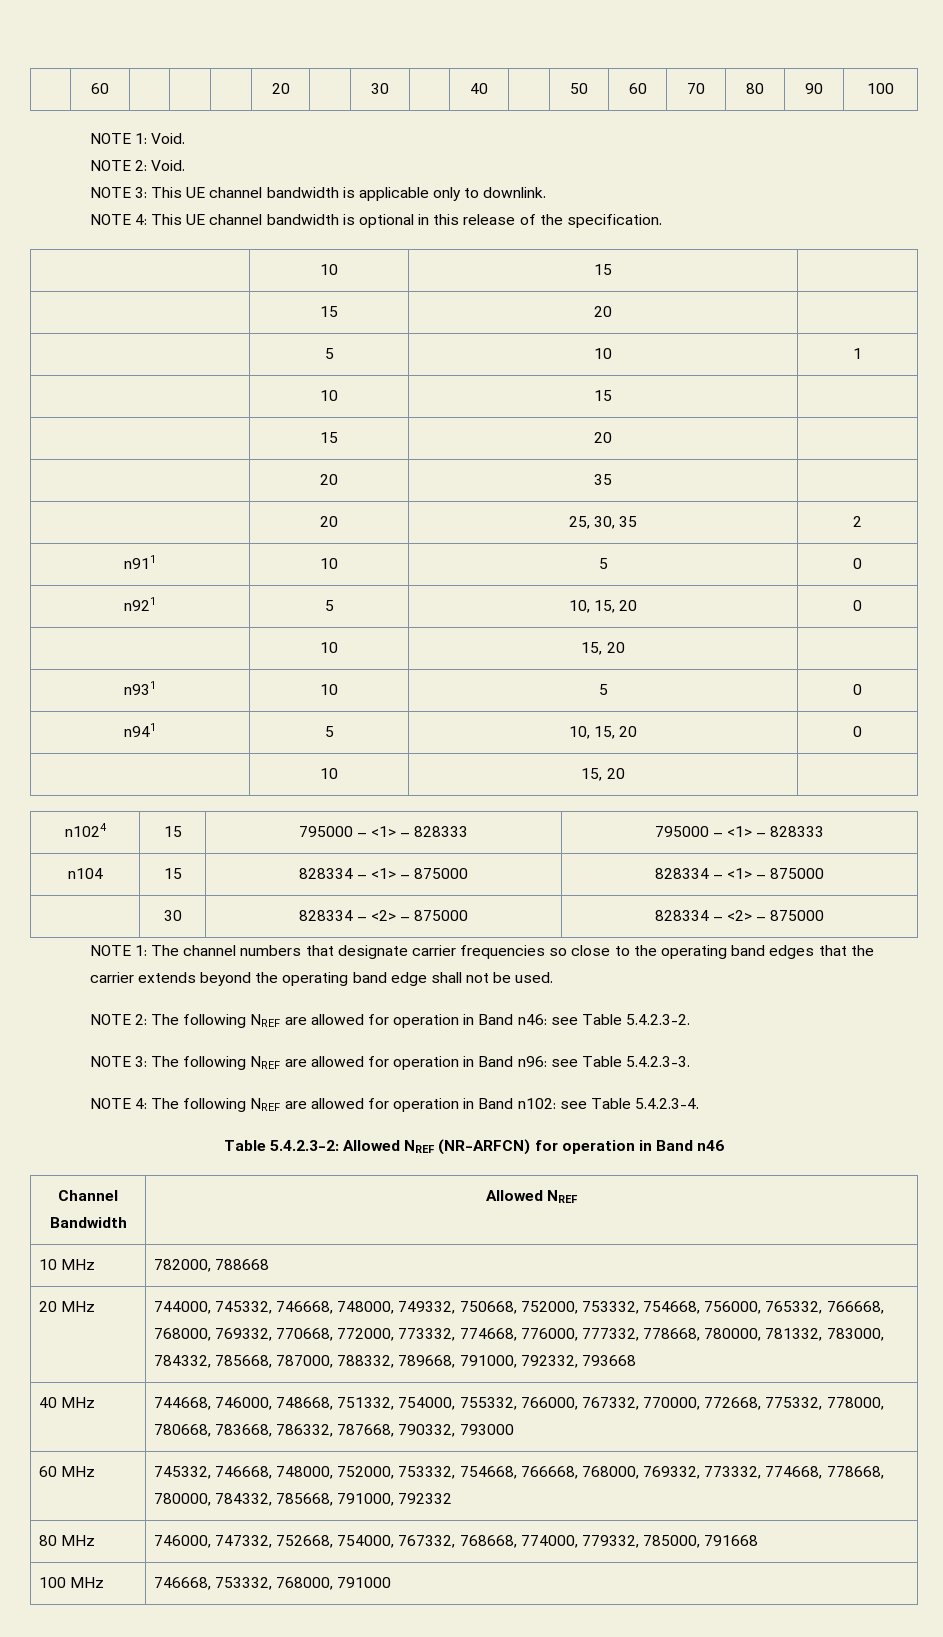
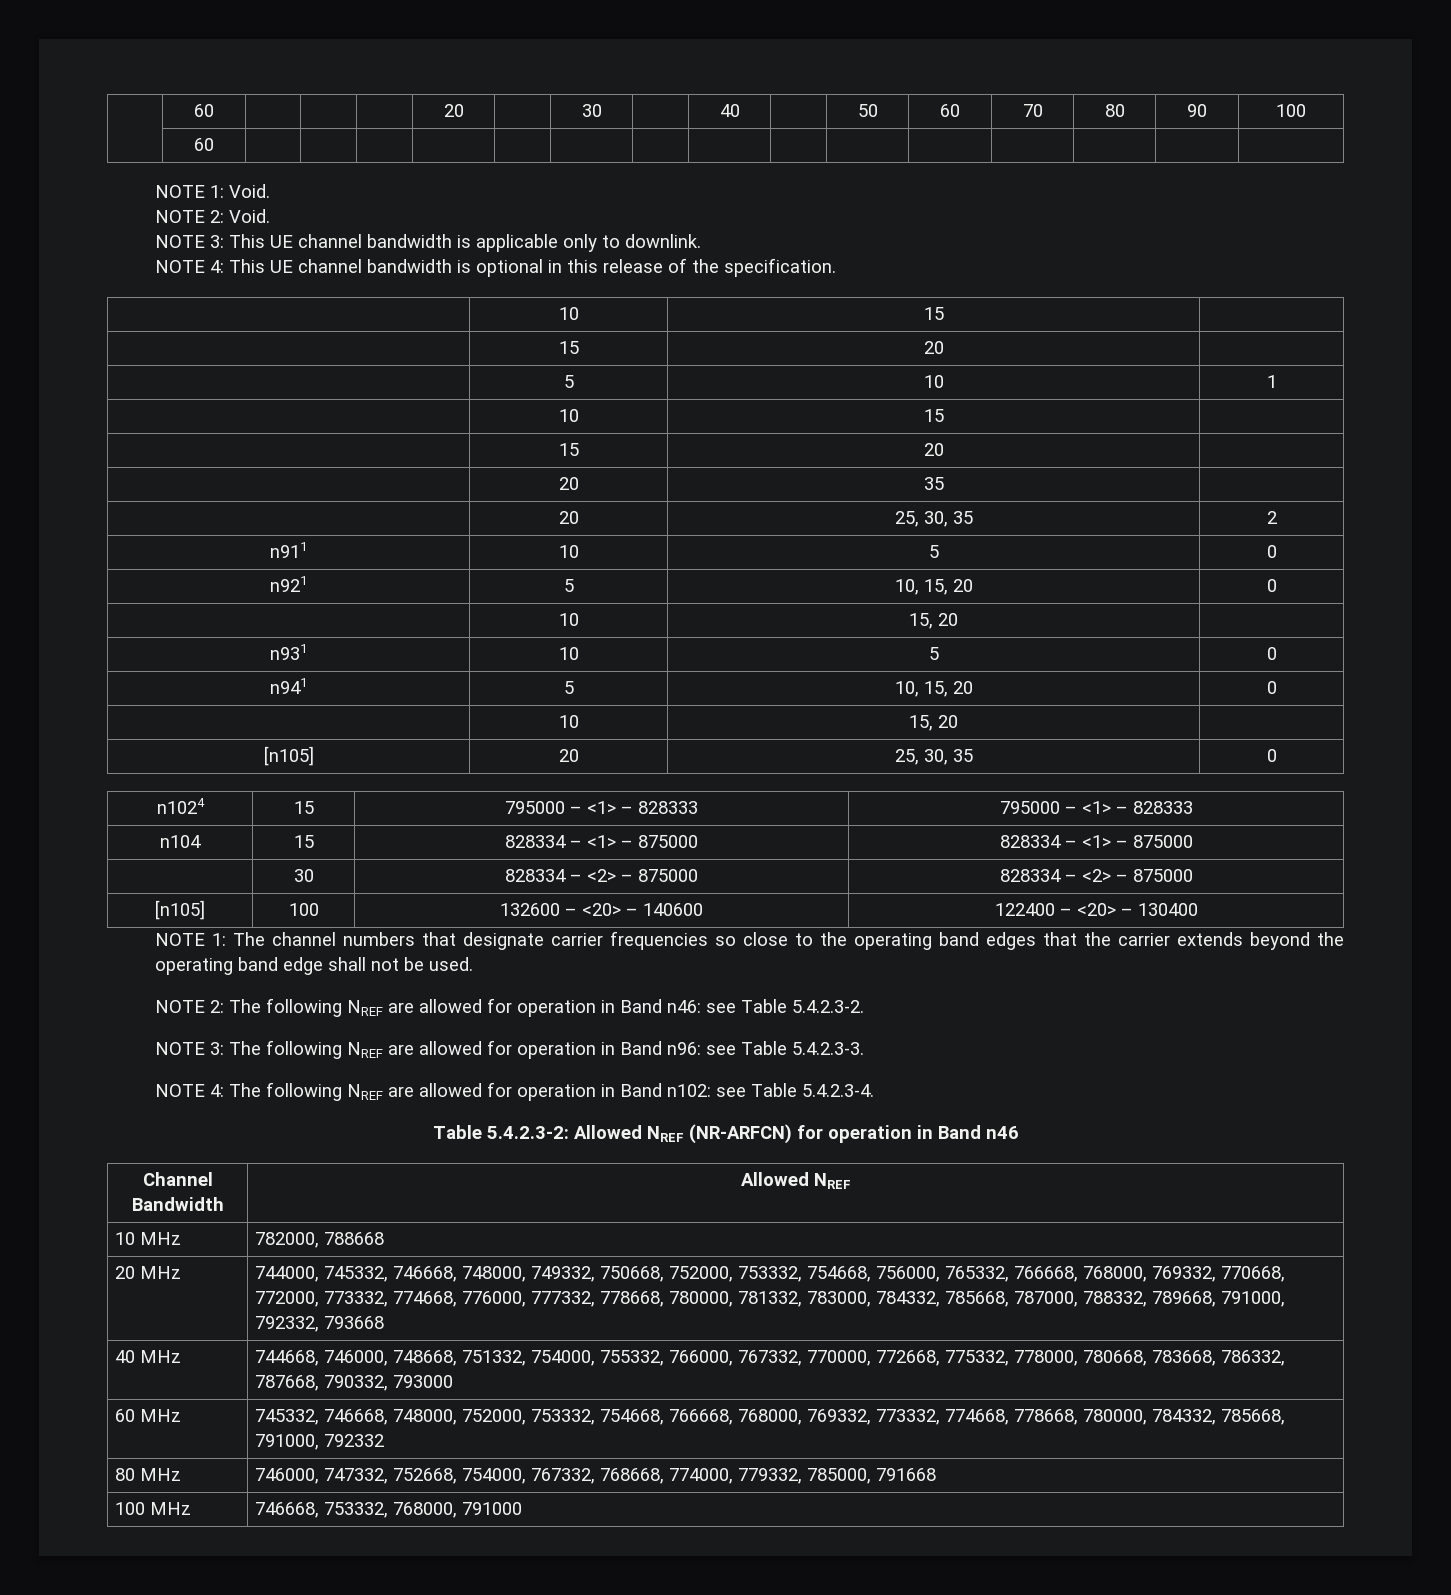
+ | 60 | | | | | | | | | | | | | | |
+ [n105] | 20 | 25, 30, 35 | 0
+ [n105] | 100 | 132600 – <20> – 140600 | 122400 – <20> – 130400

